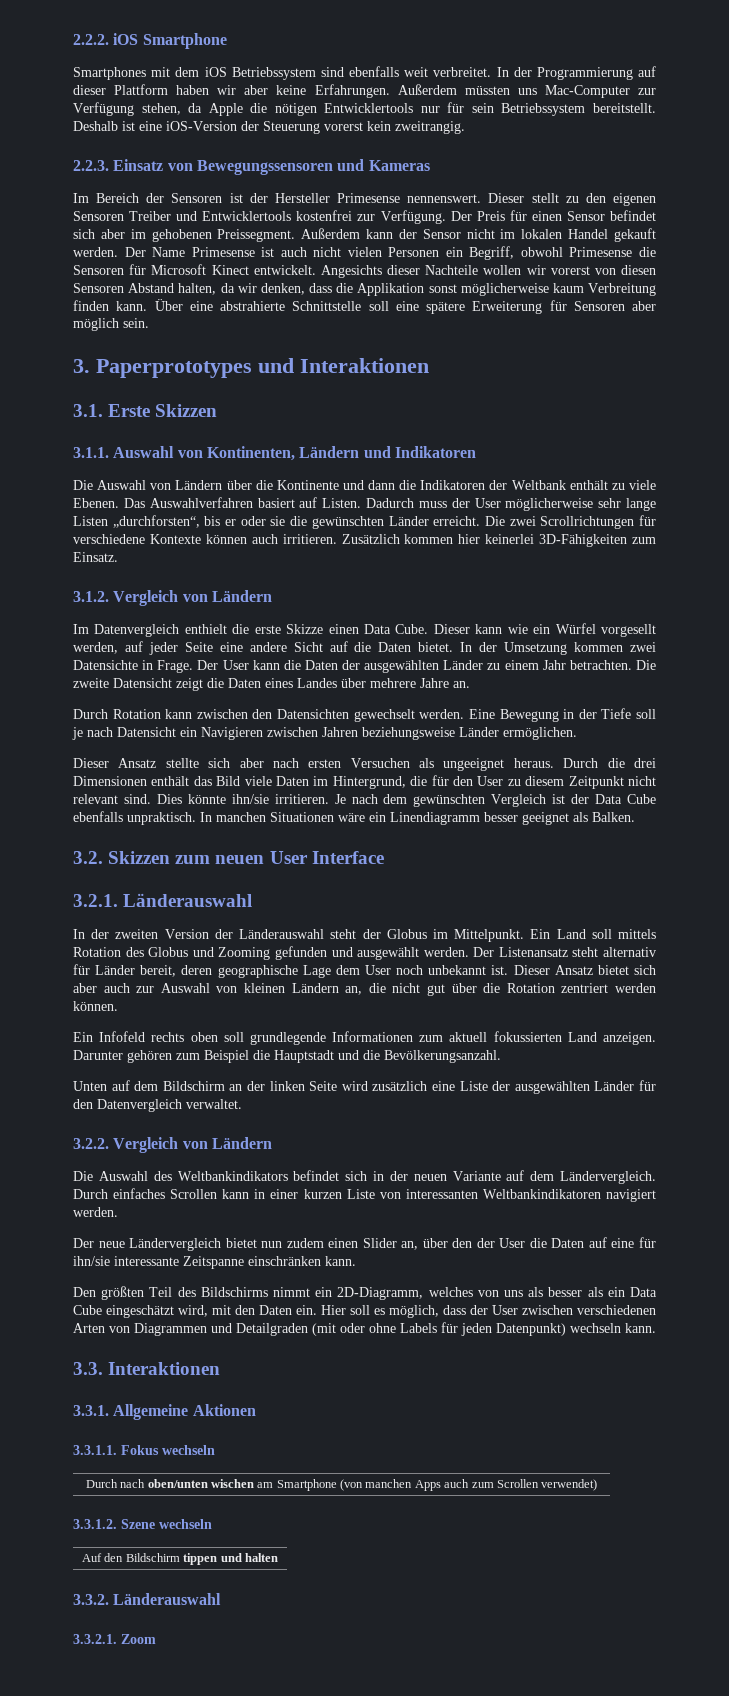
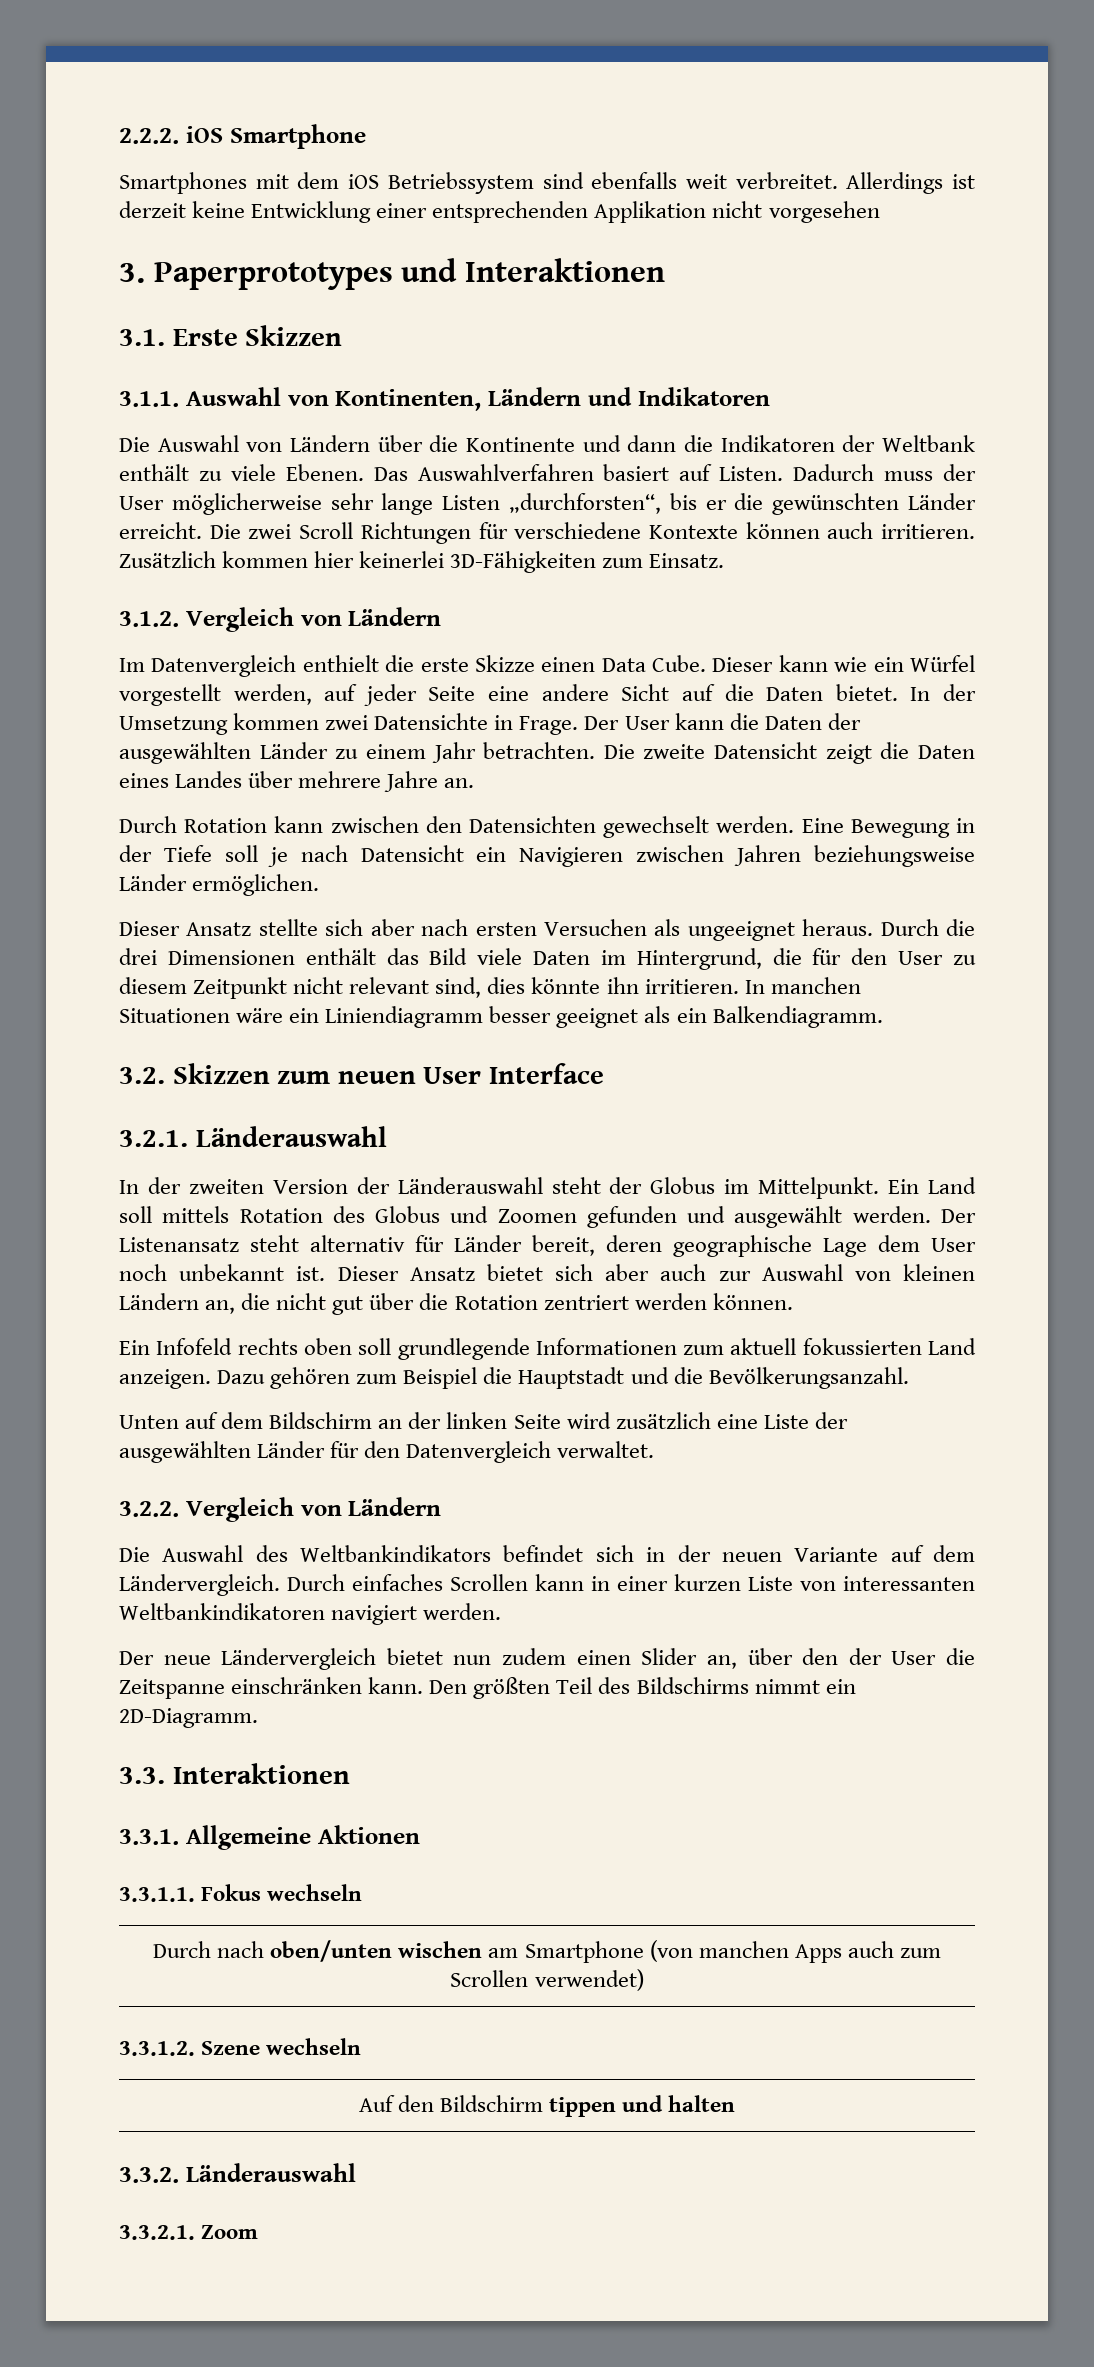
- In der Programmierung auf dieser Plattform haben wir aber keine Erfahrungen. Außerdem müssten uns Mac-Computer zur Verfügung stehen, da Apple die nötigen Entwicklertools nur für sein Betriebssystem bereitstellt. Deshalb ist eine iOS-Version der Steuerung vorerst kein zweitrangig.
- 2.2.3. Einsatz von Bewegungssensoren und Kameras
- Im Bereich der Sensoren ist der Hersteller Primesense nennenswert. Dieser stellt zu den eigenen Sensoren Treiber und Entwicklertools kostenfrei zur Verfügung. Der Preis für einen Sensor befindet sich aber im gehobenen Preissegment. Außerdem kann der Sensor nicht im lokalen Handel gekauft werden. Der Name Primesense ist auch nicht vielen Personen ein Begriff, obwohl Primesense die Sensoren für Microsoft Kinect entwickelt. Angesichts dieser Nachteile wollen wir vorerst von diesen Sensoren Abstand halten, da wir denken, dass die Applikation sonst möglicherweise kaum Verbreitung finden kann. Über eine abstrahierte Schnittstelle soll eine spätere Erweiterung für Sensoren aber möglich sein.
+ Allerdings ist derzeit keine Entwicklung einer entsprechenden Applikation nicht vorgesehen
- Dadurch muss der User möglicherweise sehr lange Listen „durchforsten“, bis er oder sie die gewünschten Länder erreicht.
+ Dadurch muss der User möglicherweise sehr lange Listen „durchforsten“, bis er die gewünschten Länder erreicht.
- Die zwei Scrollrichtungen für verschiedene Kontexte können auch irritieren.
+ Die zwei Scroll Richtungen für verschiedene Kontexte können auch irritieren.
- Dieser kann wie ein Würfel vorgesellt werden, auf jeder Seite eine andere Sicht auf die Daten bietet.
+ Dieser kann wie ein Würfel vorgestellt werden, auf jeder Seite eine andere Sicht auf die Daten bietet.
- Durch die drei Dimensionen enthält das Bild viele Daten im Hintergrund, die für den User zu diesem Zeitpunkt nicht relevant sind. Dies könnte ihn/sie irritieren. Je nach dem gewünschten Vergleich ist der Data Cube ebenfalls unpraktisch.
+ Durch die drei Dimensionen enthält das Bild viele Daten im Hintergrund, die für den User zu diesem Zeitpunkt nicht relevant sind, dies könnte ihn irritieren.
- In manchen Situationen wäre ein Linendiagramm besser geeignet als Balken.
+ In manchen Situationen wäre ein Liniendiagramm besser geeignet als ein Balkendiagramm.
- Ein Land soll mittels Rotation des Globus und Zooming gefunden und ausgewählt werden.
+ Ein Land soll mittels Rotation des Globus und Zoomen gefunden und ausgewählt werden.
- Darunter gehören zum Beispiel die Hauptstadt und die Bevölkerungsanzahl.
+ Dazu gehören zum Beispiel die Hauptstadt und die Bevölkerungsanzahl.
- Der neue Ländervergleich bietet nun zudem einen Slider an, über den der User die Daten auf eine für ihn/sie interessante Zeitspanne einschränken kann.
- Den größten Teil des Bildschirms nimmt ein 2D-Diagramm, welches von uns als besser als ein Data Cube eingeschätzt wird, mit den Daten ein. Hier soll es möglich, dass der User zwischen verschiedenen Arten von Diagrammen und Detailgraden (mit oder ohne Labels für jeden Datenpunkt) wechseln kann.
+ Der neue Ländervergleich bietet nun zudem einen Slider an, über den der User die Zeitspanne einschränken kann. Den größten Teil des Bildschirms nimmt ein 2D-Diagramm.

